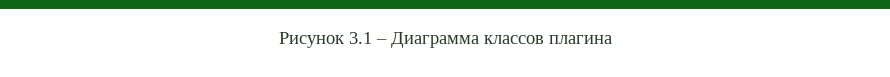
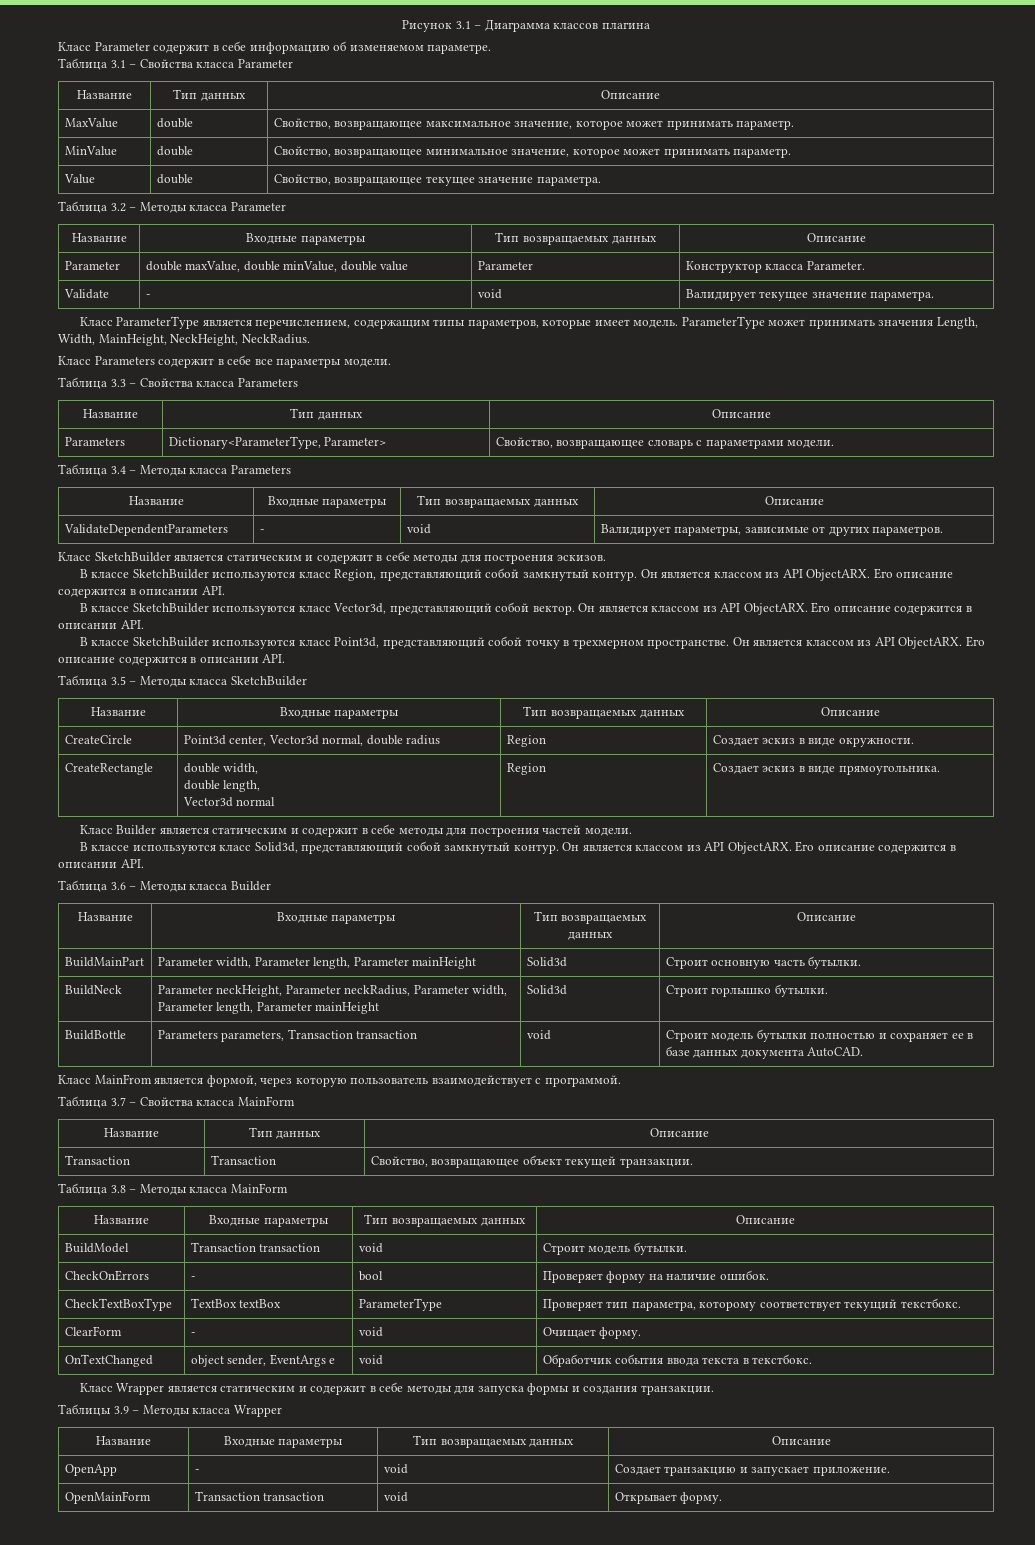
+ Класс Parameter содержит в себе информацию об изменяемом параметре.
+ Таблица 3.1 – Свойства класса Parameter
+ Название | Тип данных | Описание
+ MaxValue | double | Свойство, возвращающее максимальное значение, которое может принимать параметр.
+ MinValue | double | Свойство, возвращающее минимальное значение, которое может принимать параметр.
+ Value | double | Свойство, возвращающее текущее значение параметра.
+ Таблица 3.2 – Методы класса Parameter
+ Название | Входные параметры | Тип возвращаемых данных | Описание
+ Parameter | double maxValue, double minValue, double value | Parameter | Конструктор класса Parameter.
+ Validate | - | void | Валидирует текущее значение параметра.
+ Класс ParameterType является перечислением, содержащим типы параметров, которые имеет модель. ParameterType может принимать значения Length, Width, MainHeight, NeckHeight, NeckRadius.
+ Класс Parameters содержит в себе все параметры модели.
+ Таблица 3.3 – Свойства класса Parameters
+ Название | Тип данных | Описание
+ Parameters | Dictionary<ParameterType, Parameter> | Свойство, возвращающее словарь с параметрами модели.
+ Таблица 3.4 – Методы класса Parameters
+ Название | Входные параметры | Тип возвращаемых данных | Описание
+ ValidateDependentParameters | - | void | Валидирует параметры, зависимые от других параметров.
+ Класс SketchBuilder является статическим и содержит в себе методы для построения эскизов.
+ В классе SketchBuilder используются класс Region, представляющий собой замкнутый контур. Он является классом из API ObjectARX. Его описание содержится в описании API.
+ В классе SketchBuilder используются класс Vector3d, представляющий собой вектор. Он является классом из API ObjectARX. Его описание содержится в описании API.
+ В классе SketchBuilder используются класс Point3d, представляющий собой точку в трехмерном пространстве. Он является классом из API ObjectARX. Его описание содержится в описании API.
+ Таблица 3.5 – Методы класса SketchBuilder
+ Название | Входные параметры | Тип возвращаемых данных | Описание
+ CreateCircle | Point3d center, Vector3d normal, double radius | Region | Создает эскиз в виде окружности.
+ CreateRectangle | double width,
+ double length,
+ Vector3d normal | Region | Создает эскиз в виде прямоугольника.
+ Класс Builder является статическим и содержит в себе методы для построения частей модели.
+ В классе используются класс Solid3d, представляющий собой замкнутый контур. Он является классом из API ObjectARX. Его описание содержится в описании API.
+ Таблица 3.6 – Методы класса Builder
+ Название | Входные параметры | Тип возвращаемых данных | Описание
+ BuildMainPart | Parameter width, Parameter length, Parameter mainHeight | Solid3d | Строит основную часть бутылки.
+ BuildNeck | Parameter neckHeight, Parameter neckRadius, Parameter width, Parameter length, Parameter mainHeight | Solid3d | Строит горлышко бутылки.
+ BuildBottle | Parameters parameters, Transaction transaction | void | Строит модель бутылки полностью и сохраняет ее в базе данных документа AutoCAD.
+ Класс MainFrom является формой, через которую пользователь взаимодействует с программой.
+ Таблица 3.7 – Свойства класса MainForm
+ Название | Тип данных | Описание
+ Transaction | Transaction | Свойство, возвращающее объект текущей транзакции.
+ Таблица 3.8 – Методы класса MainForm
+ Название | Входные параметры | Тип возвращаемых данных | Описание
+ BuildModel | Transaction transaction | void | Строит модель бутылки.
+ CheckOnErrors | - | bool | Проверяет форму на наличие ошибок.
+ CheckTextBoxType | TextBox textBox | ParameterType | Проверяет тип параметра, которому соответствует текущий текстбокс.
+ ClearForm | - | void | Очищает форму.
+ OnTextChanged | object sender, EventArgs e | void | Обработчик события ввода текста в текстбокс.
+ Класс Wrapper является статическим и содержит в себе методы для запуска формы и создания транзакции.
+ Таблицы 3.9 – Методы класса Wrapper
+ Название | Входные параметры | Тип возвращаемых данных | Описание
+ OpenApp | - | void | Создает транзакцию и запускает приложение.
+ OpenMainForm | Transaction transaction | void | Открывает форму.

